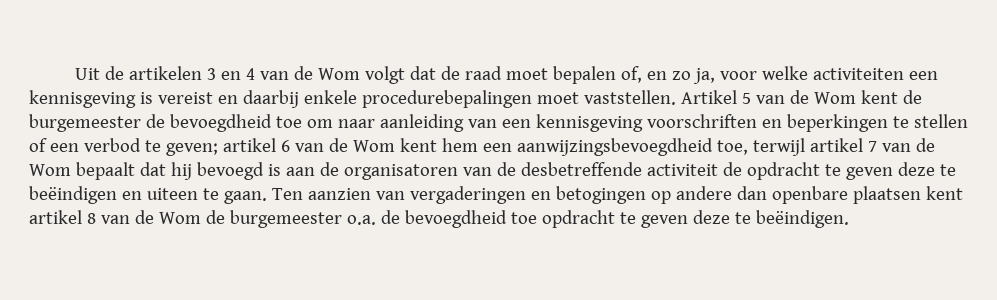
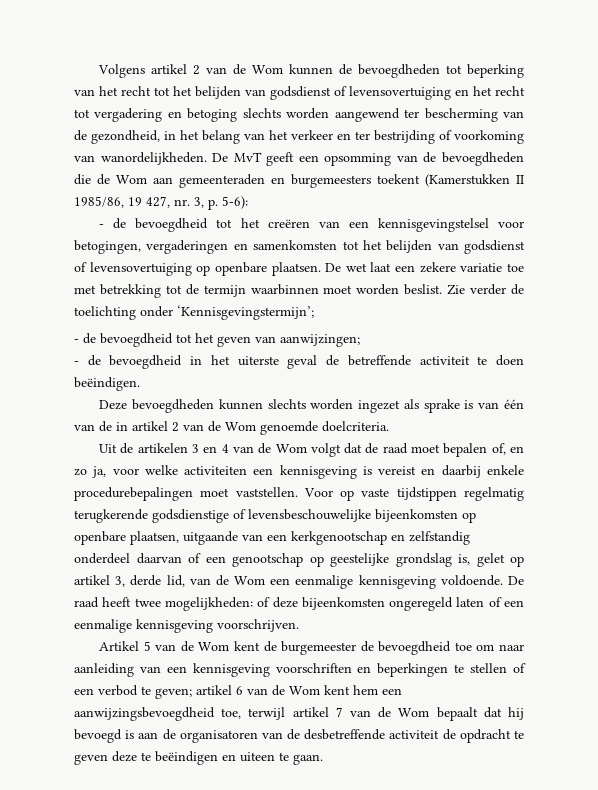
+ Volgens artikel 2 van de Wom kunnen de bevoegdheden tot beperking van het recht tot het belijden van godsdienst of levensovertuiging en het recht tot vergadering en betoging slechts worden aangewend ter bescherming van de gezondheid, in het belang van het verkeer en ter bestrijding of voorkoming van wanordelijkheden. De MvT geeft een opsomming van de bevoegdheden die de Wom aan gemeenteraden en burgemeesters toekent (Kamerstukken II 1985/86, 19 427, nr. 3, p. 5-6):
+ - de bevoegdheid tot het creëren van een kennisgevingstelsel voor betogingen, vergaderingen en samenkomsten tot het belijden van godsdienst of levensovertuiging op openbare plaatsen. De wet laat een zekere variatie toe met betrekking tot de termijn waarbinnen moet worden beslist. Zie verder de toelichting onder ‘Kennisgevingstermijn’;
+ - de bevoegdheid tot het geven van aanwijzingen;
+ - de bevoegdheid in het uiterste geval de betreffende activiteit te doen beëindigen.
+ Deze bevoegdheden kunnen slechts worden ingezet als sprake is van één van de in artikel 2 van de Wom genoemde doelcriteria.
- Uit de artikelen 3 en 4 van de Wom volgt dat de raad moet bepalen of, en zo ja, voor welke activiteiten een kennisgeving is vereist en daarbij enkele procedurebepalingen moet vaststellen. Artikel 5 van de Wom kent de burgemeester de bevoegdheid toe om naar aanleiding van een kennisgeving voorschriften en beperkingen te stellen of een verbod te geven;
+ Uit de artikelen 3 en 4 van de Wom volgt dat de raad moet bepalen of, en zo ja, voor welke activiteiten een kennisgeving is vereist en daarbij enkele procedurebepalingen moet vaststellen. Voor op vaste tijdstippen regelmatig terugkerende godsdienstige of levensbeschouwelijke bijeenkomsten op openbare plaatsen, uitgaande van een kerkgenootschap en zelfstandig onderdeel daarvan of een genootschap op geestelijke grondslag is, gelet op artikel 3, derde lid, van de Wom een eenmalige kennisgeving voldoende. De raad heeft twee mogelijkheden: of deze bijeenkomsten ongeregeld laten of een eenmalige kennisgeving voorschrijven.
+ Artikel 5 van de Wom kent de burgemeester de bevoegdheid toe om naar aanleiding van een kennisgeving voorschriften en beperkingen te stellen of een verbod te geven;
- Ten aanzien van vergaderingen en betogingen op andere dan openbare plaatsen kent artikel 8 van de Wom de burgemeester o.a. de bevoegdheid toe opdracht te geven deze te beëindigen.

